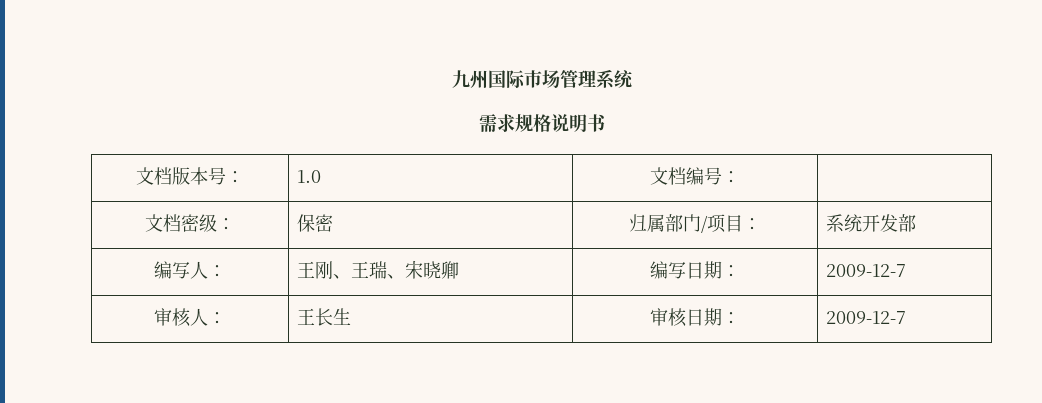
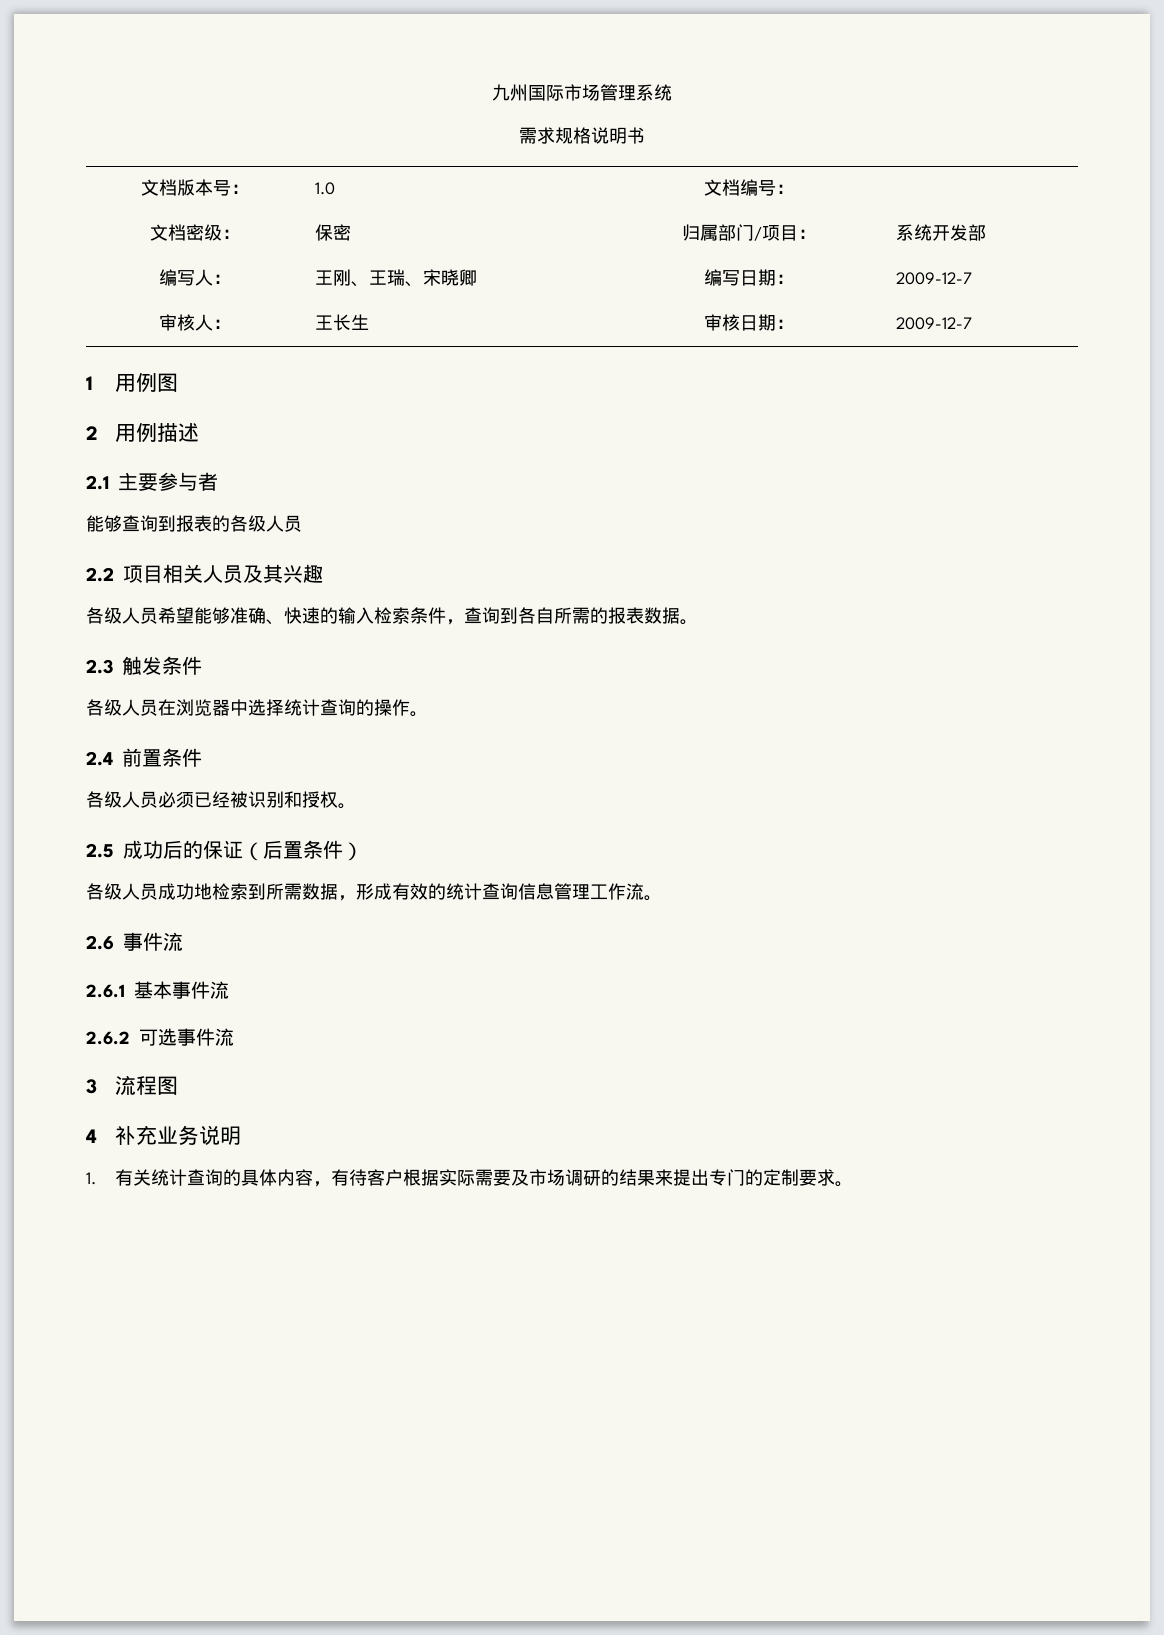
+ 1用例图
+ 2用例描述
+ 2.1主要参与者
+ 能够查询到报表的各级人员
+ 2.2项目相关人员及其兴趣
+ 各级人员希望能够准确、快速的输入检索条件，查询到各自所需的报表数据。
+ 2.3触发条件
+ 各级人员在浏览器中选择统计查询的操作。
+ 2.4前置条件
+ 各级人员必须已经被识别和授权。
+ 2.5成功后的保证（后置条件）
+ 各级人员成功地检索到所需数据，形成有效的统计查询信息管理工作流。
+ 2.6事件流
+ 2.6.1基本事件流
+ 2.6.2可选事件流
+ 3流程图
+ 4补充业务说明
+ 1.有关统计查询的具体内容，有待客户根据实际需要及市场调研的结果来提出专门的定制要求。

